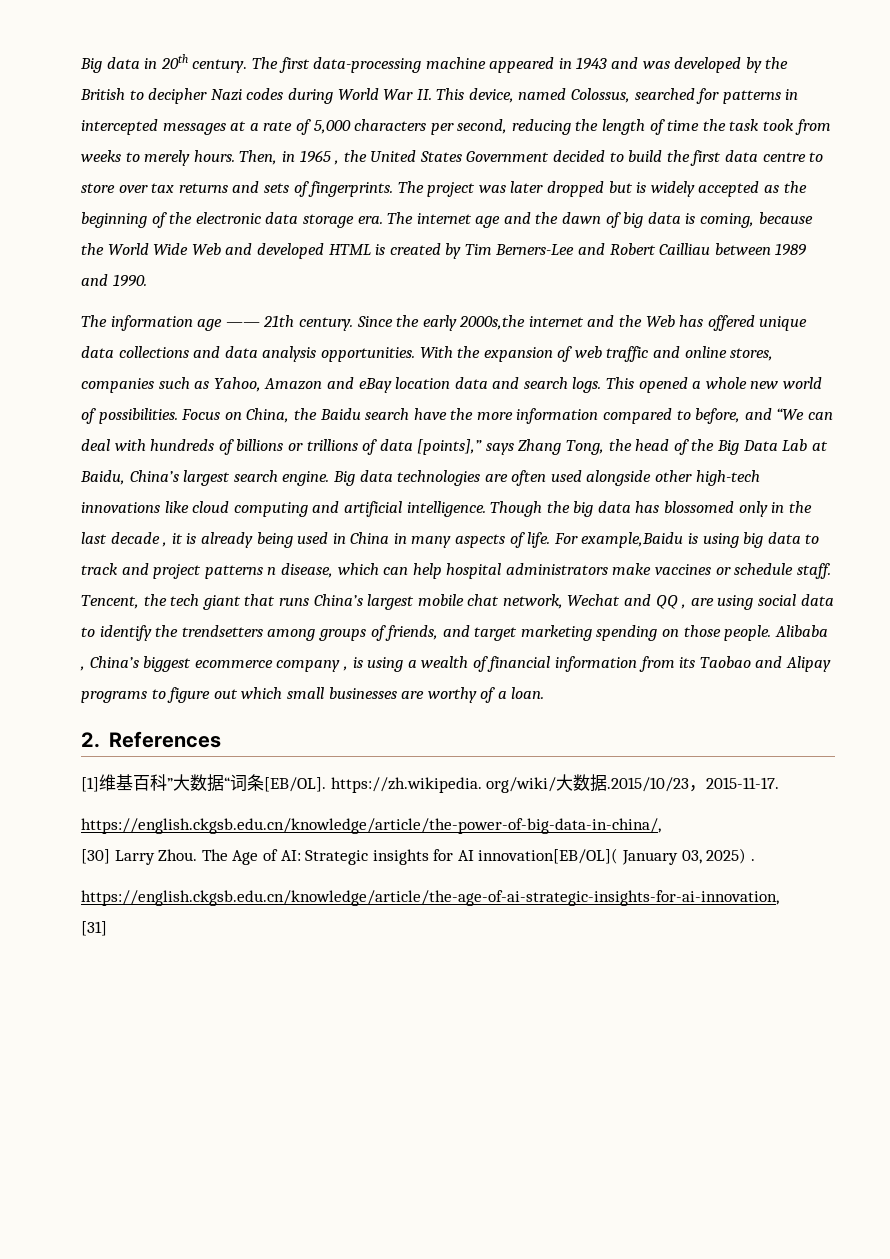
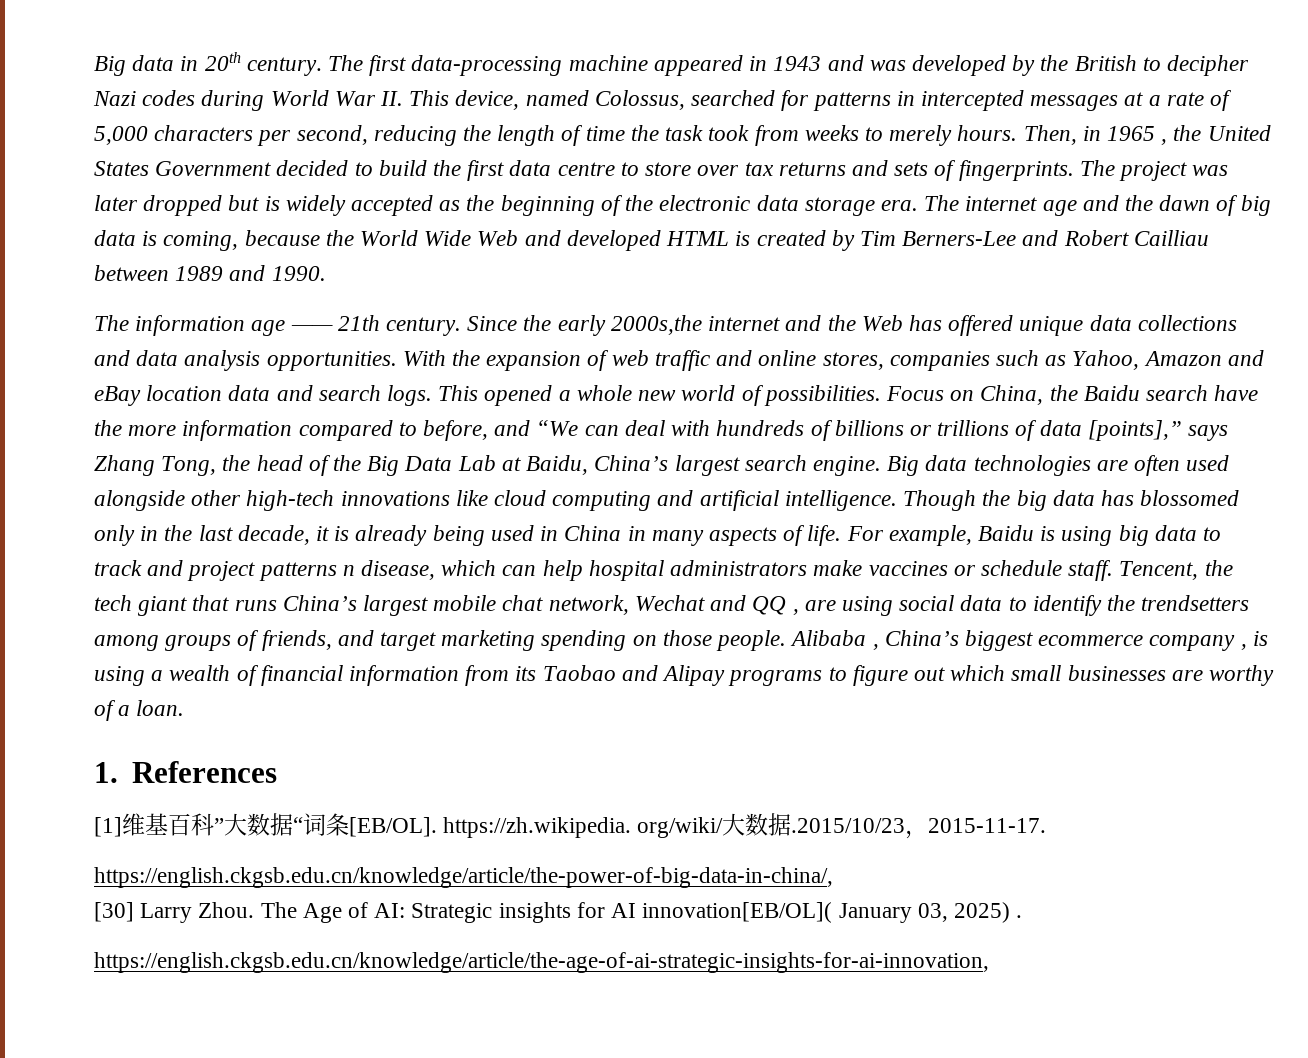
- Though the big data has blossomed only in the last decade , it is already being used in China in many aspects of life.
+ Though the big data has blossomed only in the last decade, it is already being used in China in many aspects of life.
- For example,Baidu is using big data to track and project patterns n disease, which can help hospital administrators make vaccines or schedule staff.
+ For example, Baidu is using big data to track and project patterns n disease, which can help hospital administrators make vaccines or schedule staff.
- 2. References
+ 1. References
- [31]

